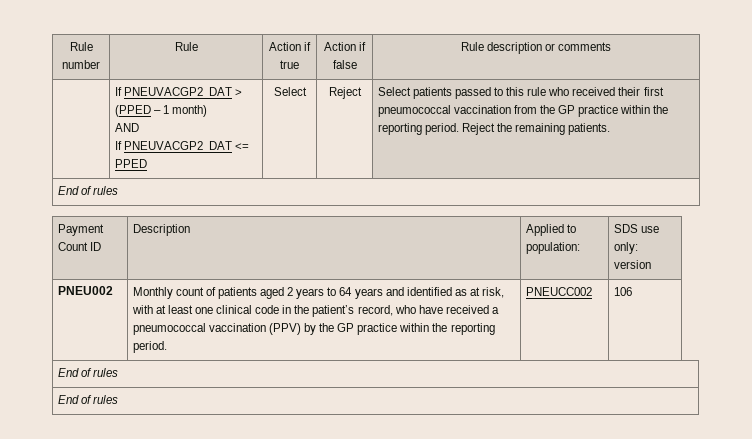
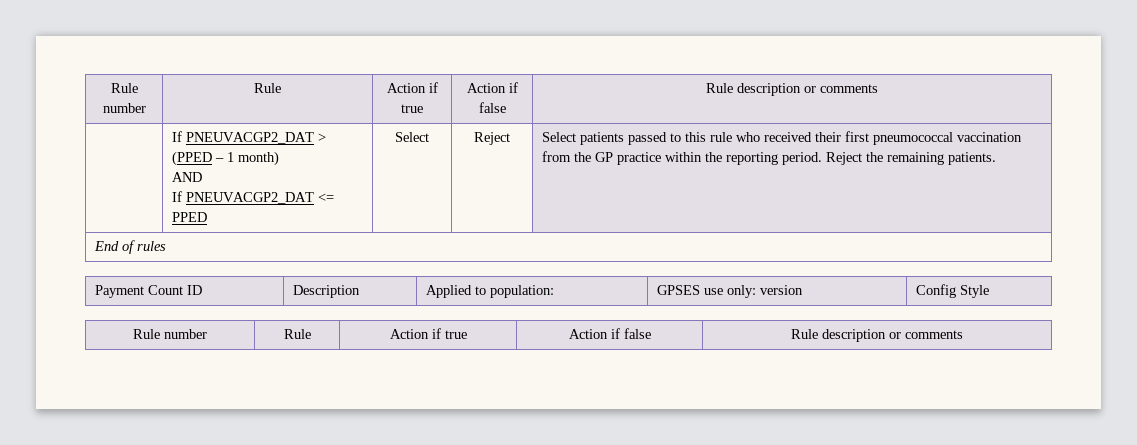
- Payment Count ID | Description | Applied to population: | SDS use only: version
- PNEU002 | Monthly count of patients aged 2 years to 64 years and identified as at risk, with at least one clinical code in the patient’s record, who have received a pneumococcal vaccination (PPV) by the GP practice within the reporting period. | PNEUCC002 | 106
- End of rules
- End of rules
+ Payment Count ID | Description | Applied to population: | GPSES use only: version | Config Style
+ Rule number | Rule | Action if true | Action if false | Rule description or comments

